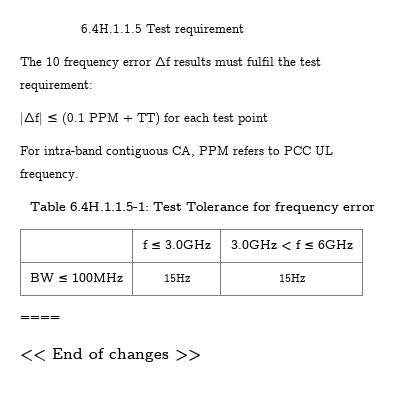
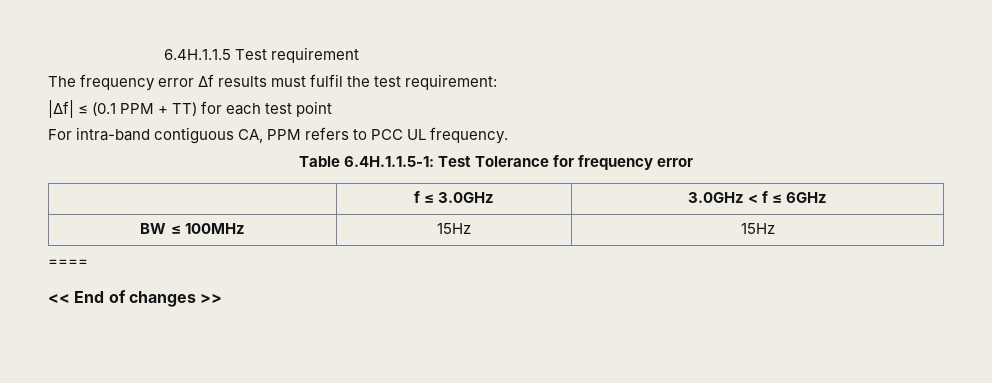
- The 10 frequency error Δf results must fulfil the test requirement:
+ The frequency error Δf results must fulfil the test requirement:

